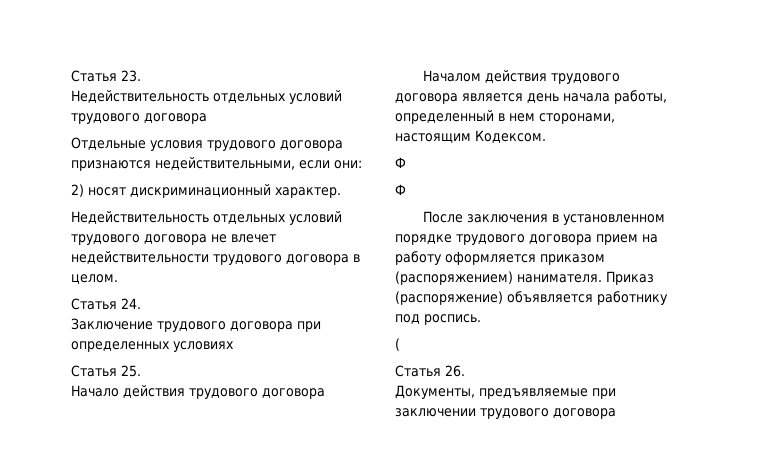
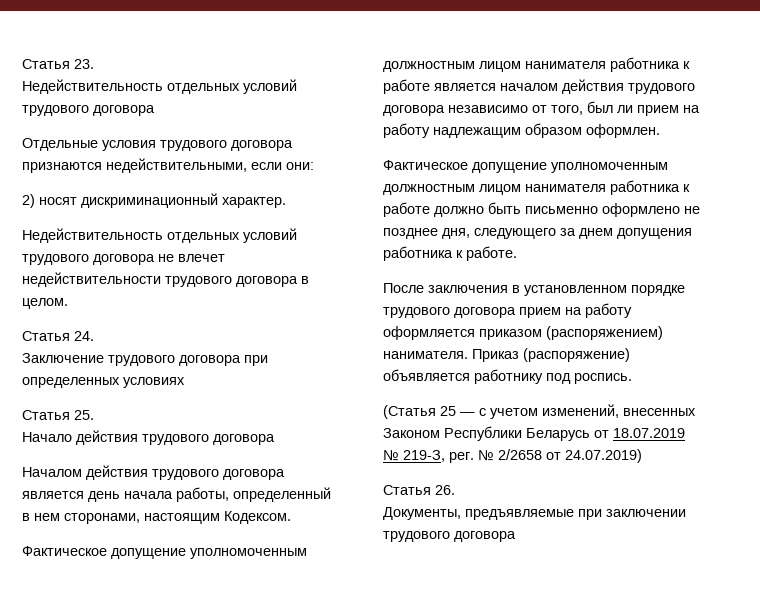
  Началом действия трудового договора является день начала работы, определенный в нем сторонами, настоящим Кодексом.
- Ф
- Ф
+ Фактическое допущение уполномоченным должностным лицом нанимателя работника к работе является началом действия трудового договора независимо от того, был ли прием на работу надлежащим образом оформлен.
+ Фактическое допущение уполномоченным должностным лицом нанимателя работника к работе должно быть письменно оформлено не позднее дня, следующего за днем допущения работника к работе.
- (
+ (Статья 25 — с учетом изменений, внесенных Законом Республики Беларусь от 18.07.2019 № 219-З, рег. № 2/2658 от 24.07.2019)

